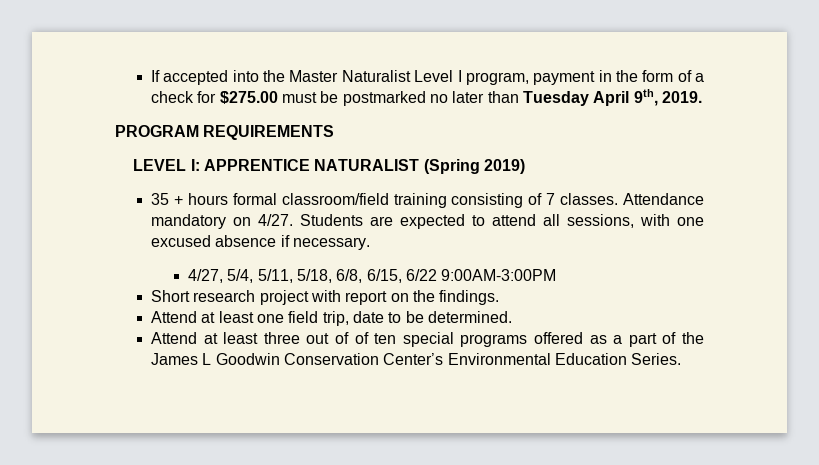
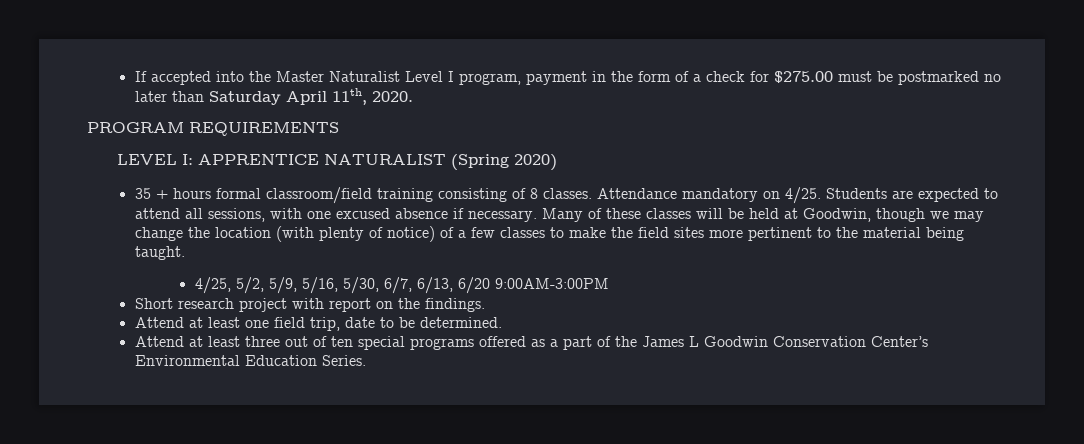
- If accepted into the Master Naturalist Level I program, payment in the form of a check for $275.00 must be postmarked no later than Tuesday April 9th, 2019.
+ If accepted into the Master Naturalist Level I program, payment in the form of a check for $275.00 must be postmarked no later than Saturday April 11th, 2020.
- LEVEL I: APPRENTICE NATURALIST (Spring 2019)
+ LEVEL I: APPRENTICE NATURALIST (Spring 2020)
- 35 + hours formal classroom/field training consisting of 7 classes.
+ 35 + hours formal classroom/field training consisting of 8 classes.
- Attendance mandatory on 4/27.
+ Attendance mandatory on 4/25.
- Students are expected to attend all sessions, with one excused absence if necessary.
- 4/27, 5/4, 5/11, 5/18, 6/8, 6/15, 6/22 9:00AM-3:00PM
+ Students are expected to attend all sessions, with one excused absence if necessary. Many of these classes will be held at Goodwin, though we may change the location (with plenty of notice) of a few classes to make the field sites more pertinent to the material being taught.
+ 4/25, 5/2, 5/9, 5/16, 5/30, 6/7, 6/13, 6/20 9:00AM-3:00PM
- Attend at least three out of of ten special programs offered as a part of the James L Goodwin Conservation Center’s Environmental Education Series.
+ Attend at least three out of ten special programs offered as a part of the James L Goodwin Conservation Center’s Environmental Education Series.

